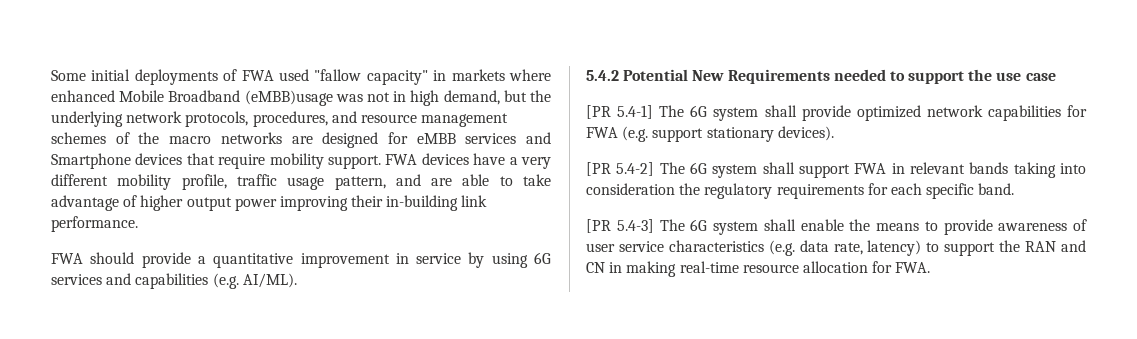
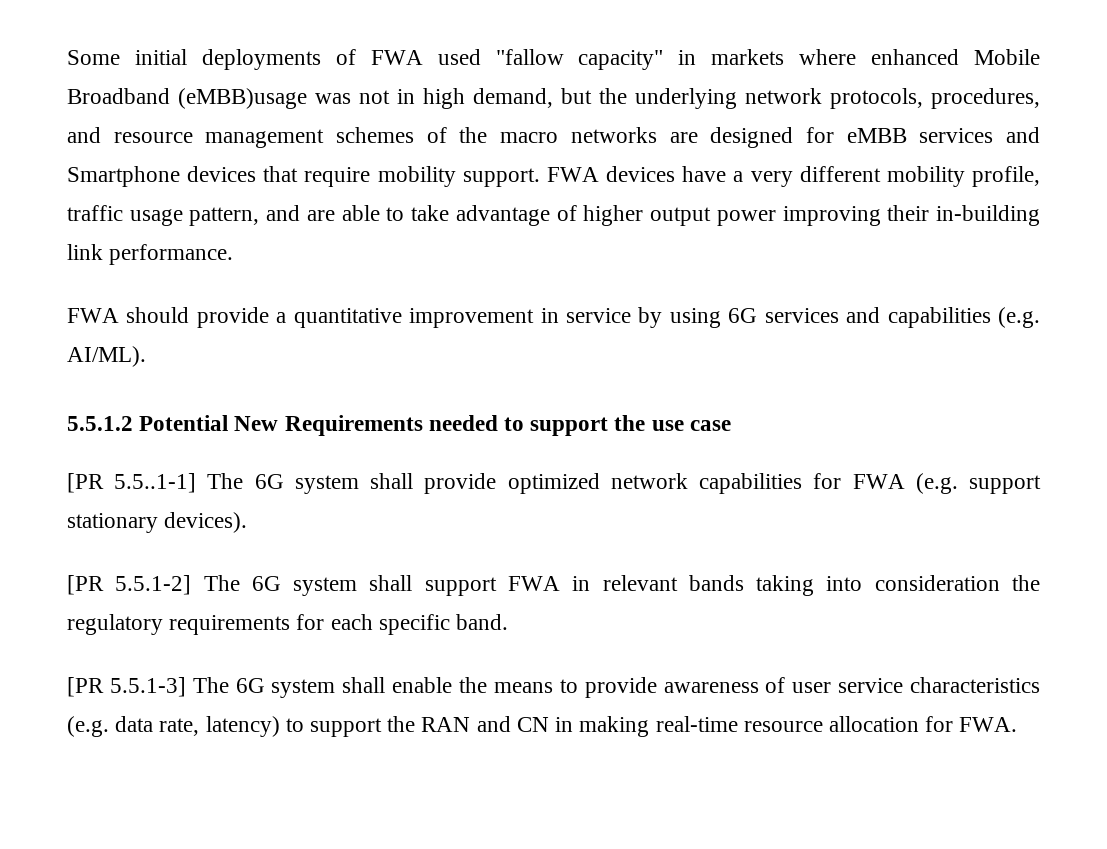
- 5.4.2 Potential New Requirements needed to support the use case
+ 5.5.1.2 Potential New Requirements needed to support the use case
- [PR 5.4-1] The 6G system shall provide optimized network capabilities for FWA (e.g. support stationary devices).
+ [PR 5.5..1-1] The 6G system shall provide optimized network capabilities for FWA (e.g. support stationary devices).
- [PR 5.4-2] The 6G system shall support FWA in relevant bands taking into consideration the regulatory requirements for each specific band.
+ [PR 5.5.1-2] The 6G system shall support FWA in relevant bands taking into consideration the regulatory requirements for each specific band.
- [PR 5.4-3] The 6G system shall enable the means to provide awareness of user service characteristics (e.g. data rate, latency) to support the RAN and CN in making real-time resource allocation for FWA.
+ [PR 5.5.1-3] The 6G system shall enable the means to provide awareness of user service characteristics (e.g. data rate, latency) to support the RAN and CN in making real-time resource allocation for FWA.

